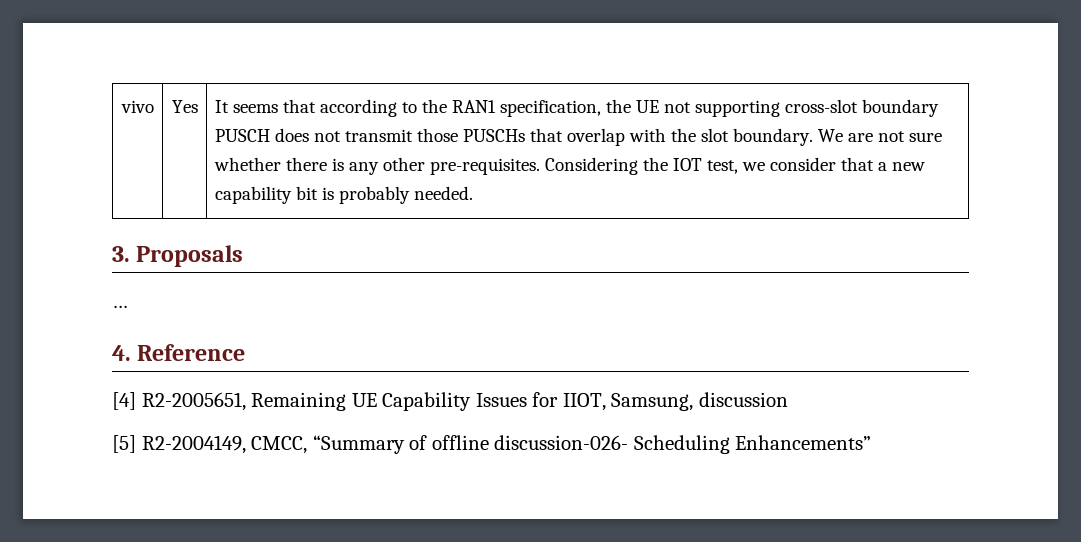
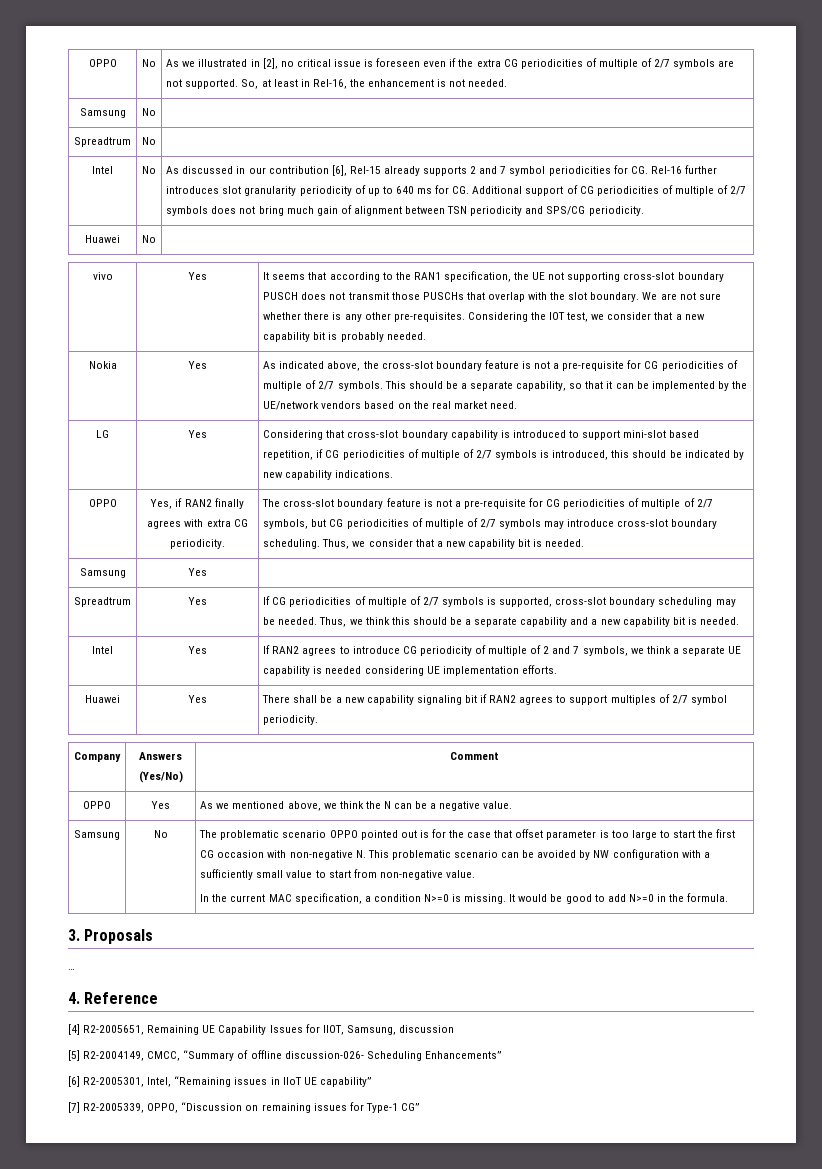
+ OPPO | No | As we illustrated in [2], no critical issue is foreseen even if the extra CG periodicities of multiple of 2/7 symbols are not supported. So, at least in Rel-16, the enhancement is not needed.
+ Samsung | No |
+ Spreadtrum | No |
+ Intel | No | As discussed in our contribution [6], Rel-15 already supports 2 and 7 symbol periodicities for CG. Rel-16 further introduces slot granularity periodicity of up to 640 ms for CG. Additional support of CG periodicities of multiple of 2/7 symbols does not bring much gain of alignment between TSN periodicity and SPS/CG periodicity.
+ Huawei | No |
+ Nokia | Yes | As indicated above, the cross-slot boundary feature is not a pre-requisite for CG periodicities of multiple of 2/7 symbols. This should be a separate capability, so that it can be implemented by the UE/network vendors based on the real market need.
+ LG | Yes | Considering that cross-slot boundary capability is introduced to support mini-slot based repetition, if CG periodicities of multiple of 2/7 symbols is introduced, this should be indicated by new capability indications.
+ OPPO | Yes, if RAN2 finally agrees with extra CG periodicity. | The cross-slot boundary feature is not a pre-requisite for CG periodicities of multiple of 2/7 symbols, but CG periodicities of multiple of 2/7 symbols may introduce cross-slot boundary scheduling. Thus, we consider that a new capability bit is needed.
+ Samsung | Yes |
+ Spreadtrum | Yes | If CG periodicities of multiple of 2/7 symbols is supported, cross-slot boundary scheduling may be needed. Thus, we think this should be a separate capability and a new capability bit is needed.
+ Intel | Yes | If RAN2 agrees to introduce CG periodicity of multiple of 2 and 7 symbols, we think a separate UE capability is needed considering UE implementation efforts.
+ Huawei | Yes | There shall be a new capability signaling bit if RAN2 agrees to support multiples of 2/7 symbol periodicity.
+ Company | Answers (Yes/No) | Comment
+ OPPO | Yes | As we mentioned above, we think the N can be a negative value.
+ Samsung | No | The problematic scenario OPPO pointed out is for the case that offset parameter is too large to start the first CG occasion with non-negative N. This problematic scenario can be avoided by NW configuration with a sufficiently small value to start from non-negative value.
+ In the current MAC specification, a condition N>=0 is missing. It would be good to add N>=0 in the formula.
+ [6] R2-2005301, Intel, “Remaining issues in IIoT UE capability”
+ [7] R2-2005339, OPPO, “Discussion on remaining issues for Type-1 CG”

